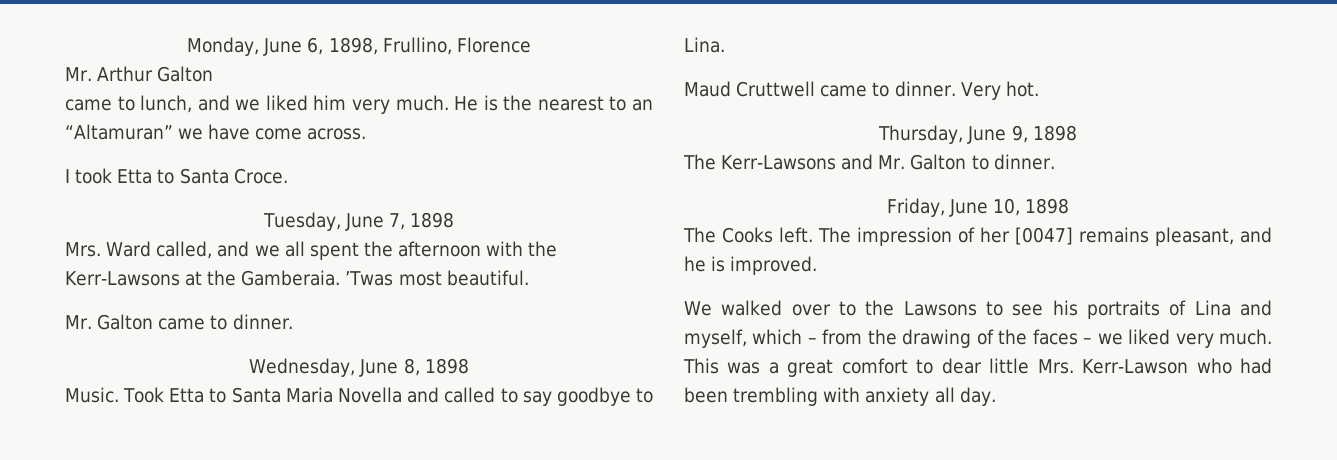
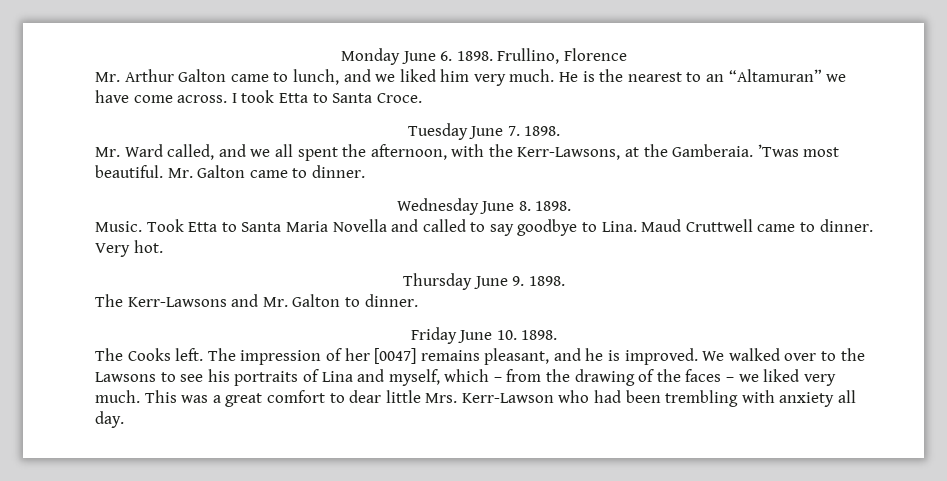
- Monday, June 6, 1898, Frullino, Florence
+ Monday June 6. 1898. Frullino, Florence
- Mr. Arthur Galton
- came to lunch, and we liked him very much.
+ Mr. Arthur Galton came to lunch, and we liked him very much.
- He is the nearest to an “Altamuran” we have come across.
- I took Etta to Santa Croce.
+ He is the nearest to an “Altamuran” we have come across. I took Etta to Santa Croce.
- Tuesday, June 7, 1898
- Mrs. Ward called, and we all spent the afternoon with the Kerr-Lawsons at the Gamberaia. ’Twas most beautiful.
- Mr. Galton came to dinner.
+ Tuesday June 7. 1898.
+ Mr. Ward called, and we all spent the afternoon, with the Kerr-Lawsons, at the Gamberaia. ’Twas most beautiful. Mr. Galton came to dinner.
- Wednesday, June 8, 1898
+ Wednesday June 8. 1898.
- Took Etta to Santa Maria Novella and called to say goodbye to Lina.
- Maud Cruttwell came to dinner.
+ Took Etta to Santa Maria Novella and called to say goodbye to Lina. Maud Cruttwell came to dinner.
- Thursday, June 9, 1898
+ Thursday June 9. 1898.
- Friday, June 10, 1898
+ Friday June 10. 1898.
- The impression of her [0047] remains pleasant, and he is improved.
- We walked over to the Lawsons to see his portraits of Lina and myself, which – from the drawing of the faces – we liked very much.
+ The impression of her [0047] remains pleasant, and he is improved. We walked over to the Lawsons to see his portraits of Lina and myself, which – from the drawing of the faces – we liked very much.

